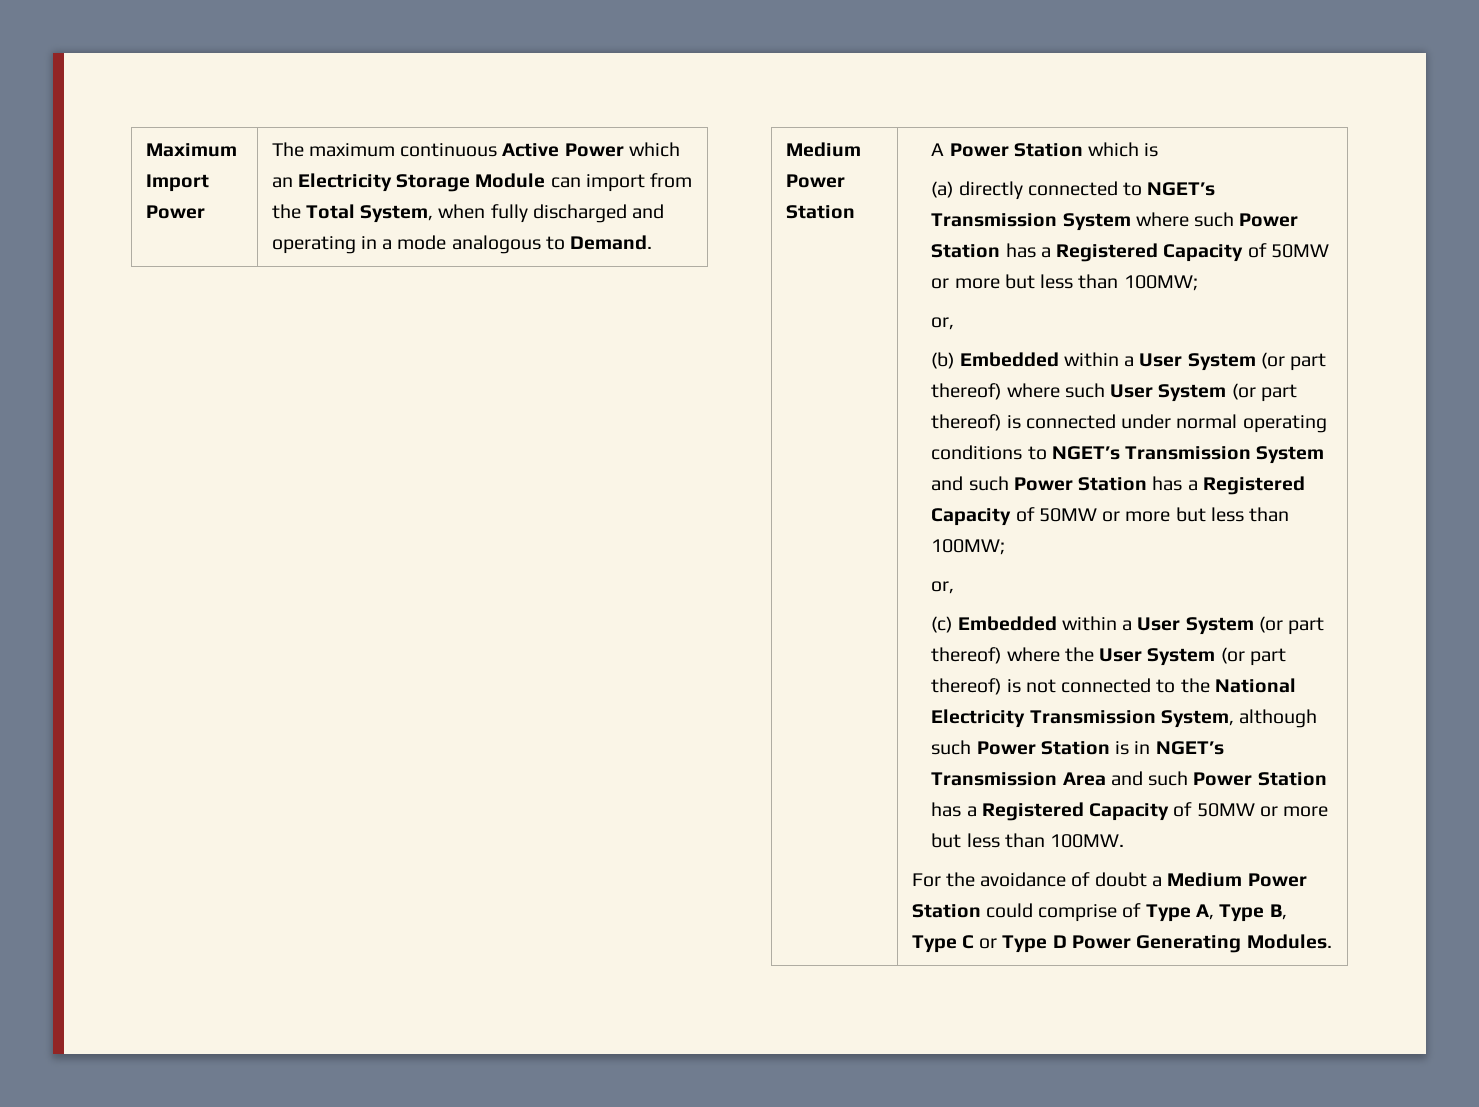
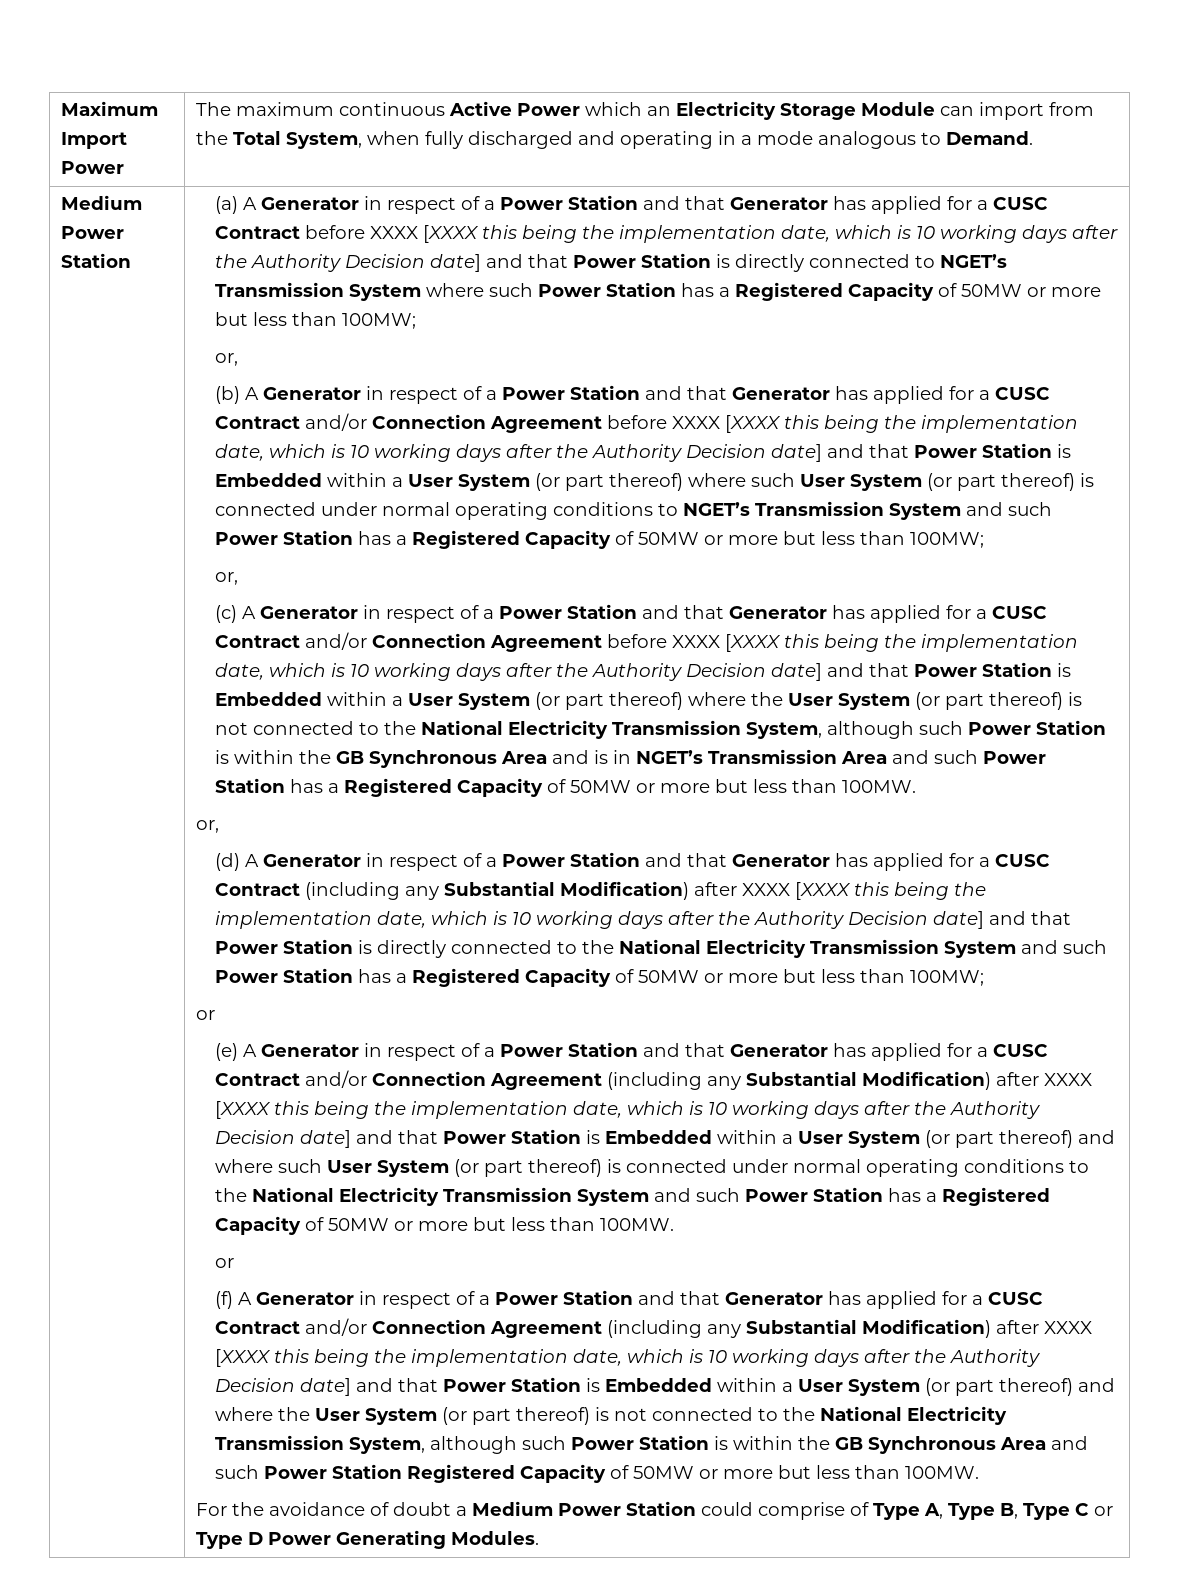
- A Power Station which is
- (a) directly connected to NGET’s Transmission System where such Power Station has a Registered Capacity of 50MW or more but less than 100MW;
+ (a) A Generator in respect of a Power Station and that Generator has applied for a CUSC Contract before XXXX [XXXX this being the implementation date, which is 10 working days after the Authority Decision date] and that Power Station is directly connected to NGET’s Transmission System where such Power Station has a Registered Capacity of 50MW or more but less than 100MW;
- (b) Embedded within a User System (or part thereof) where such User System (or part thereof) is connected under normal operating conditions to NGET’s Transmission System and such Power Station has a Registered Capacity of 50MW or more but less than 100MW;
+ (b) A Generator in respect of a Power Station and that Generator has applied for a CUSC Contract and/or Connection Agreement before XXXX [XXXX this being the implementation date, which is 10 working days after the Authority Decision date] and that Power Station is Embedded within a User System (or part thereof) where such User System (or part thereof) is connected under normal operating conditions to NGET’s Transmission System and such Power Station has a Registered Capacity of 50MW or more but less than 100MW;
- (c) Embedded within a User System (or part thereof) where the User System (or part thereof) is not connected to the National Electricity Transmission System, although such Power Station is in NGET’s Transmission Area and such Power Station has a Registered Capacity of 50MW or more but less than 100MW.
+ (c) A Generator in respect of a Power Station and that Generator has applied for a CUSC Contract and/or Connection Agreement before XXXX [XXXX this being the implementation date, which is 10 working days after the Authority Decision date] and that Power Station is Embedded within a User System (or part thereof) where the User System (or part thereof) is not connected to the National Electricity Transmission System, although such Power Station is within the GB Synchronous Area and is in NGET’s Transmission Area and such Power Station has a Registered Capacity of 50MW or more but less than 100MW.
+ or,
+ (d) A Generator in respect of a Power Station and that Generator has applied for a CUSC Contract (including any Substantial Modification) after XXXX [XXXX this being the implementation date, which is 10 working days after the Authority Decision date] and that Power Station is directly connected to the National Electricity Transmission System and such Power Station has a Registered Capacity of 50MW or more but less than 100MW;
+ or
+ (e) A Generator in respect of a Power Station and that Generator has applied for a CUSC Contract and/or Connection Agreement (including any Substantial Modification) after XXXX [XXXX this being the implementation date, which is 10 working days after the Authority Decision date] and that Power Station is Embedded within a User System (or part thereof) and where such User System (or part thereof) is connected under normal operating conditions to the National Electricity Transmission System and such Power Station has a Registered Capacity of 50MW or more but less than 100MW.
+ or
+ (f) A Generator in respect of a Power Station and that Generator has applied for a CUSC Contract and/or Connection Agreement (including any Substantial Modification) after XXXX [XXXX this being the implementation date, which is 10 working days after the Authority Decision date] and that Power Station is Embedded within a User System (or part thereof) and where the User System (or part thereof) is not connected to the National Electricity Transmission System, although such Power Station is within the GB Synchronous Area and such Power Station Registered Capacity of 50MW or more but less than 100MW.

